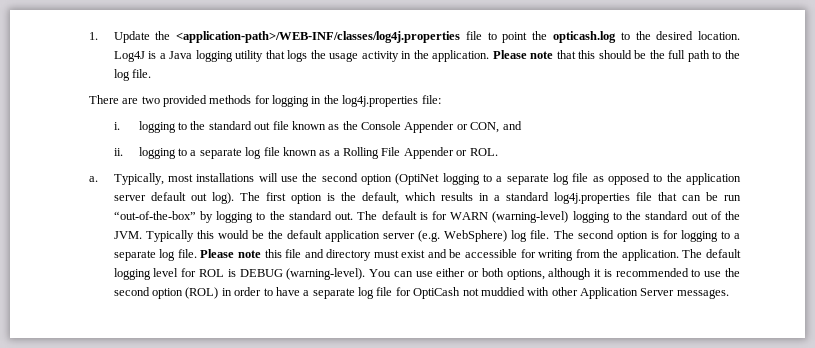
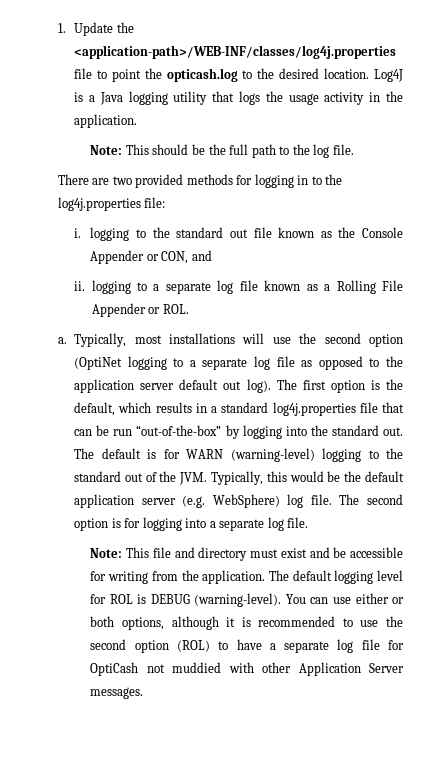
- Log4J is a Java logging utility that logs the usage activity in the application. Please note that this should be the full path to the log file.
+ Log4J is a Java logging utility that logs the usage activity in the application.
+ Note: This should be the full path to the log file.
- There are two provided methods for logging in the log4j.properties file:
+ There are two provided methods for logging in to the log4j.properties file:
- The first option is the default, which results in a standard log4j.properties file that can be run “out-of-the-box” by logging to the standard out.
+ The first option is the default, which results in a standard log4j.properties file that can be run “out-of-the-box” by logging into the standard out.
- The default is for WARN (warning-level) logging to the standard out of the JVM. Typically this would be the default application server (e.g. WebSphere) log file.
+ The default is for WARN (warning-level) logging to the standard out of the JVM. Typically, this would be the default application server (e.g. WebSphere) log file.
- The second option is for logging to a separate log file. Please note this file and directory must exist and be accessible for writing from the application.
+ The second option is for logging into a separate log file.
+ Note: This file and directory must exist and be accessible for writing from the application.
- You can use either or both options, although it is recommended to use the second option (ROL) in order to have a separate log file for OptiCash not muddied with other Application Server messages.
+ You can use either or both options, although it is recommended to use the second option (ROL) to have a separate log file for OptiCash not muddied with other Application Server messages.

